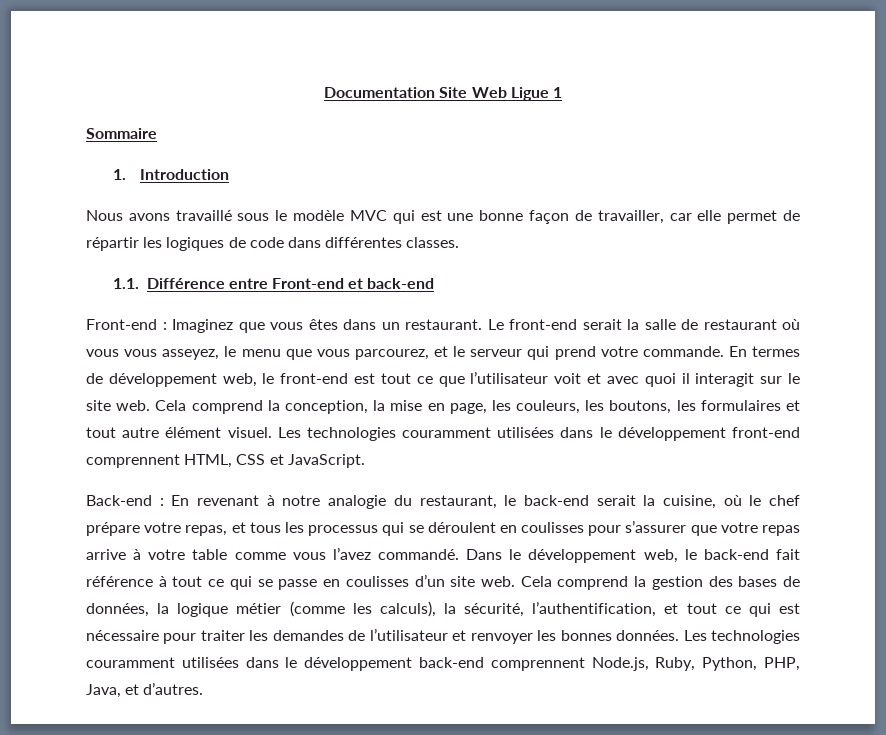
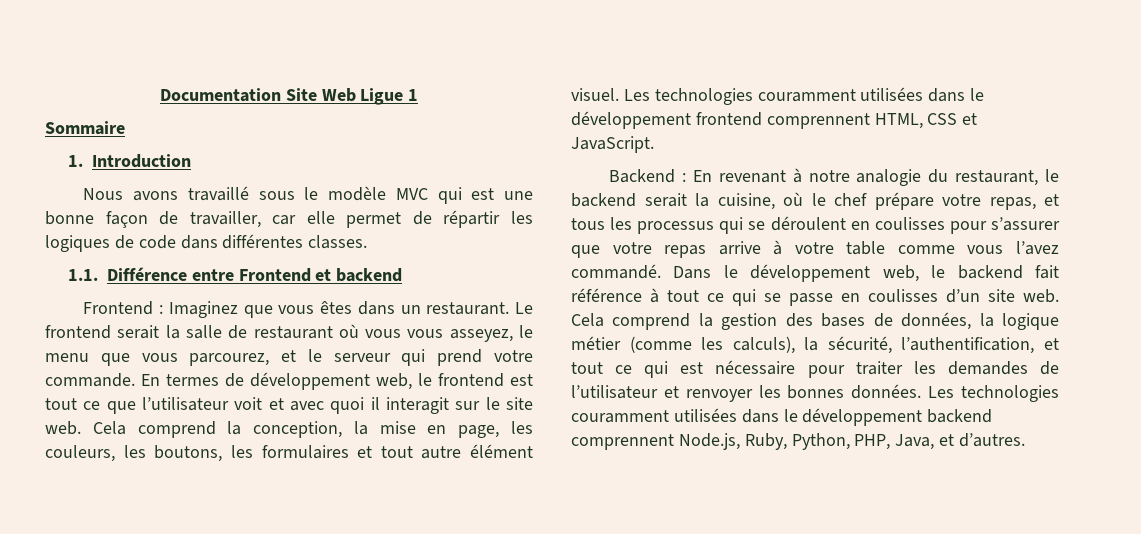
- 1.1. Différence entre Front-end et back-end
- Front-end : Imaginez que vous êtes dans un restaurant.
+ 1.1. Différence entre Frontend et backend
+ Frontend : Imaginez que vous êtes dans un restaurant.
- Le front-end serait la salle de restaurant où vous vous asseyez, le menu que vous parcourez, et le serveur qui prend votre commande.
+ Le frontend serait la salle de restaurant où vous vous asseyez, le menu que vous parcourez, et le serveur qui prend votre commande.
- En termes de développement web, le front-end est tout ce que l’utilisateur voit et avec quoi il interagit sur le site web.
+ En termes de développement web, le frontend est tout ce que l’utilisateur voit et avec quoi il interagit sur le site web.
- Les technologies couramment utilisées dans le développement front-end comprennent HTML, CSS et JavaScript.
+ Les technologies couramment utilisées dans le développement frontend comprennent HTML, CSS et JavaScript.
- Back-end : En revenant à notre analogie du restaurant, le back-end serait la cuisine, où le chef prépare votre repas, et tous les processus qui se déroulent en coulisses pour s’assurer que votre repas arrive à votre table comme vous l’avez commandé.
+ Backend : En revenant à notre analogie du restaurant, le backend serait la cuisine, où le chef prépare votre repas, et tous les processus qui se déroulent en coulisses pour s’assurer que votre repas arrive à votre table comme vous l’avez commandé.
- Dans le développement web, le back-end fait référence à tout ce qui se passe en coulisses d’un site web.
+ Dans le développement web, le backend fait référence à tout ce qui se passe en coulisses d’un site web.
- Les technologies couramment utilisées dans le développement back-end comprennent Node.js, Ruby, Python, PHP, Java, et d’autres.
+ Les technologies couramment utilisées dans le développement backend comprennent Node.js, Ruby, Python, PHP, Java, et d’autres.

